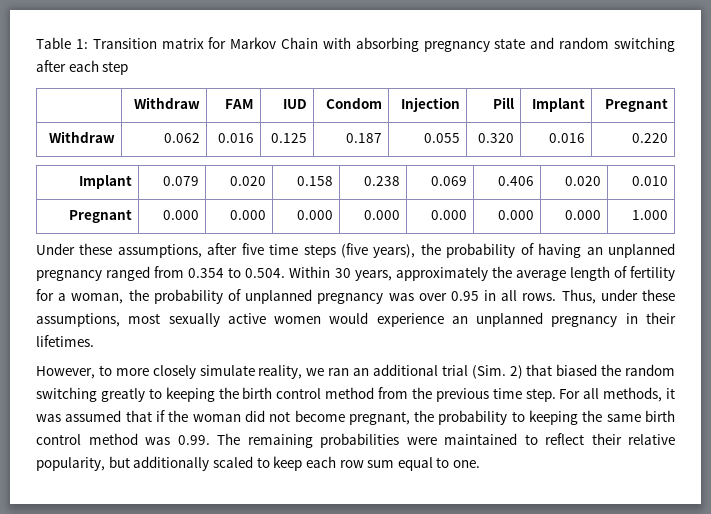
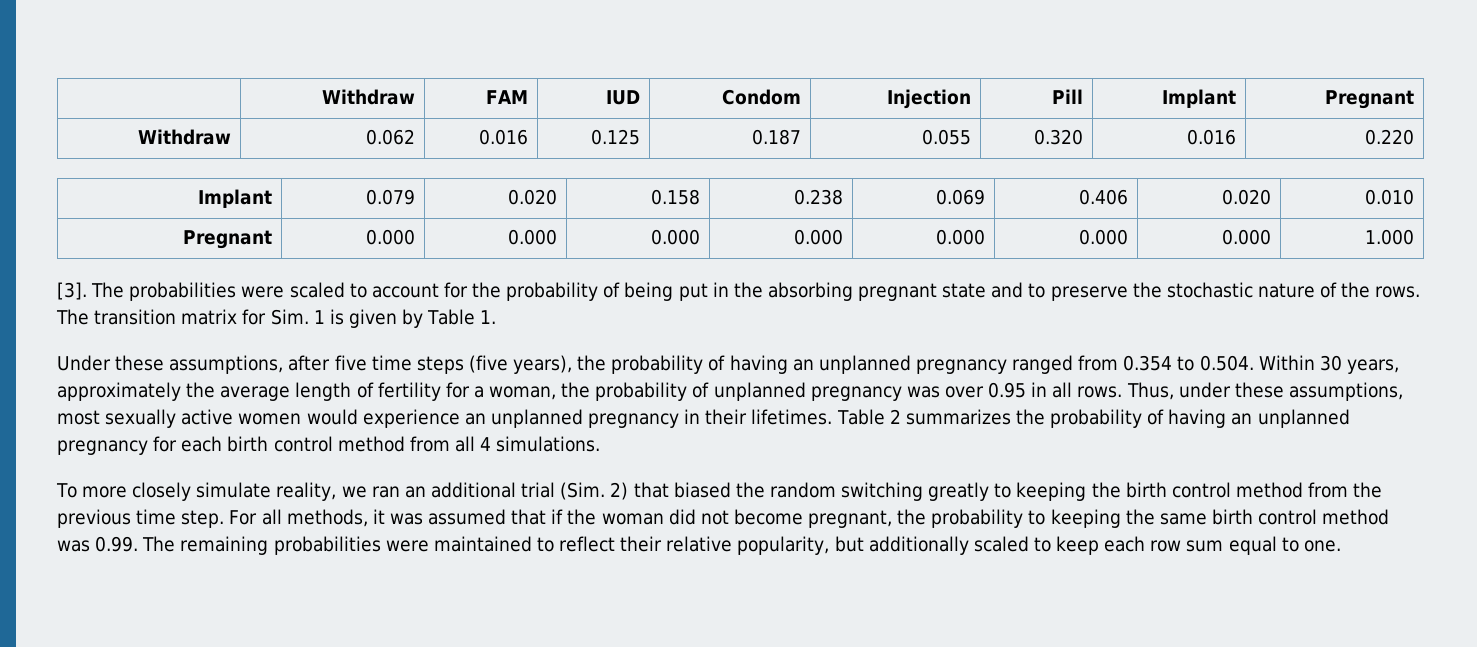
- Table 1: Transition matrix for Markov Chain with absorbing pregnancy state and random switching after each step
+ [3]. The probabilities were scaled to account for the probability of being put in the absorbing pregnant state and to preserve the stochastic nature of the rows. The transition matrix for Sim. 1 is given by Table 1.
- Thus, under these assumptions, most sexually active women would experience an unplanned pregnancy in their lifetimes.
- However, to more closely simulate reality, we ran an additional trial (Sim. 2) that biased the random switching greatly to keeping the birth control method from the previous time step.
+ Thus, under these assumptions, most sexually active women would experience an unplanned pregnancy in their lifetimes. Table 2 summarizes the probability of having an unplanned pregnancy for each birth control method from all 4 simulations.
+ To more closely simulate reality, we ran an additional trial (Sim. 2) that biased the random switching greatly to keeping the birth control method from the previous time step.

